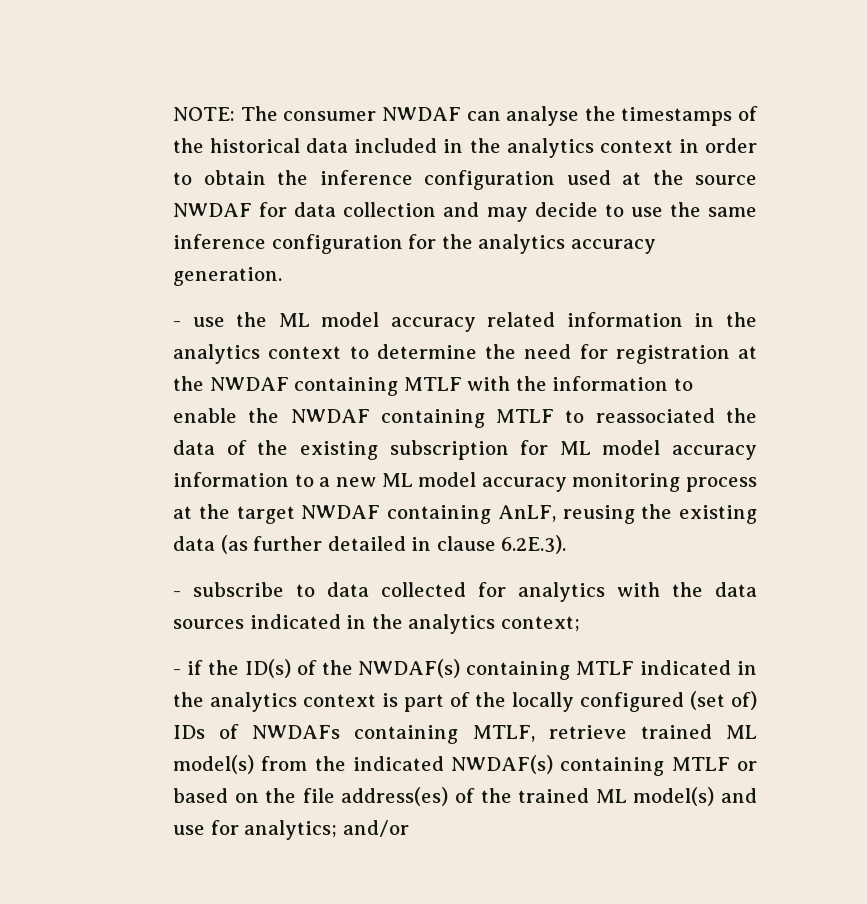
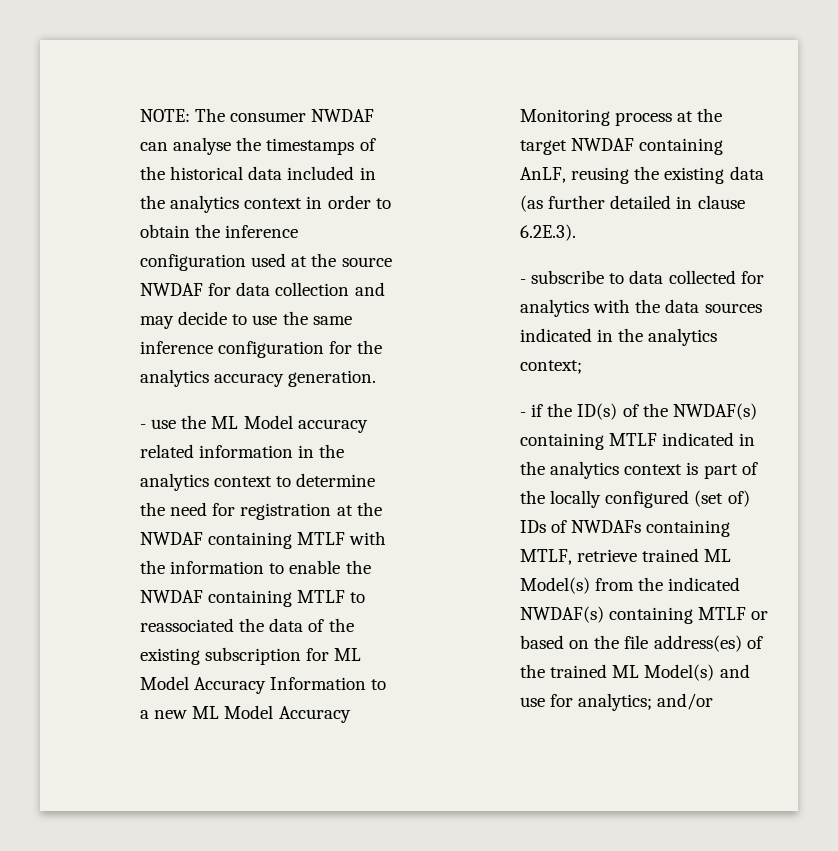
- - use the ML model accuracy related information in the analytics context to determine the need for registration at the NWDAF containing MTLF with the information to enable the NWDAF containing MTLF to reassociated the data of the existing subscription for ML model accuracy information to a new ML model accuracy monitoring process at the target NWDAF containing AnLF, reusing the existing data (as further detailed in clause 6.2E.3).
+ - use the ML Model accuracy related information in the analytics context to determine the need for registration at the NWDAF containing MTLF with the information to enable the NWDAF containing MTLF to reassociated the data of the existing subscription for ML Model Accuracy Information to a new ML Model Accuracy Monitoring process at the target NWDAF containing AnLF, reusing the existing data (as further detailed in clause 6.2E.3).
- - if the ID(s) of the NWDAF(s) containing MTLF indicated in the analytics context is part of the locally configured (set of) IDs of NWDAFs containing MTLF, retrieve trained ML model(s) from the indicated NWDAF(s) containing MTLF or based on the file address(es) of the trained ML model(s) and use for analytics; and/or
+ - if the ID(s) of the NWDAF(s) containing MTLF indicated in the analytics context is part of the locally configured (set of) IDs of NWDAFs containing MTLF, retrieve trained ML Model(s) from the indicated NWDAF(s) containing MTLF or based on the file address(es) of the trained ML Model(s) and use for analytics; and/or

